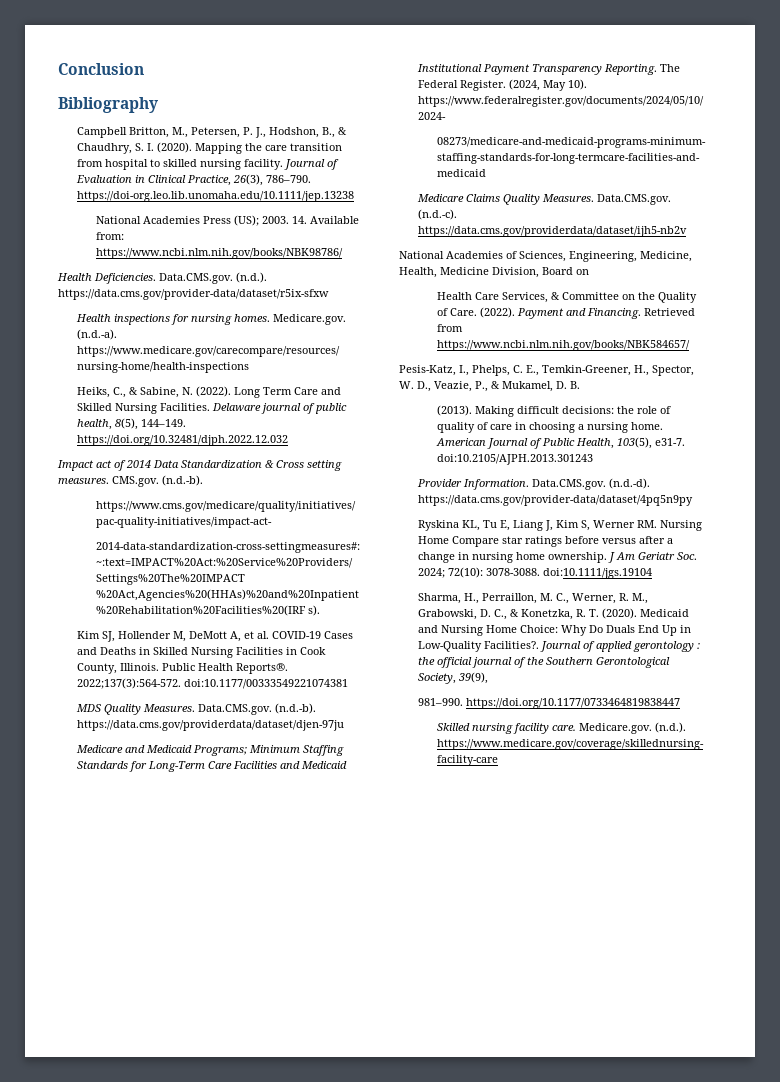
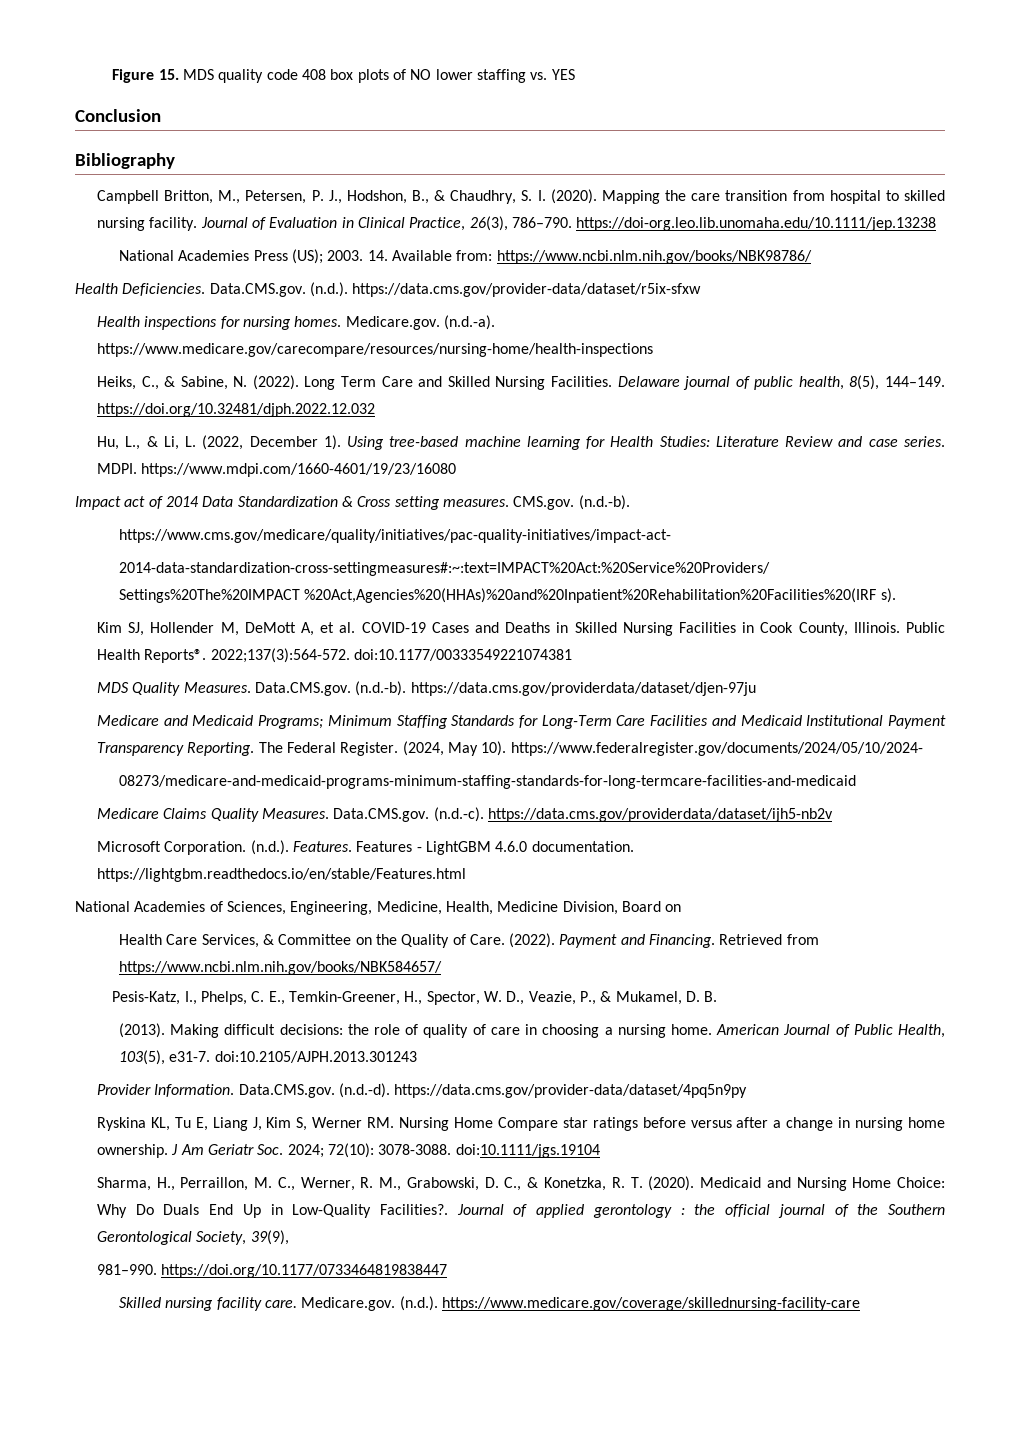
+ Figure 15. MDS quality code 408 box plots of NO lower staffing vs. YES
+ Hu, L., & Li, L. (2022, December 1). Using tree-based machine learning for Health Studies: Literature Review and case series. MDPI. https://www.mdpi.com/1660-4601/19/23/16080
+ Microsoft Corporation. (n.d.). Features. Features - LightGBM 4.6.0 documentation. https://lightgbm.readthedocs.io/en/stable/Features.html

